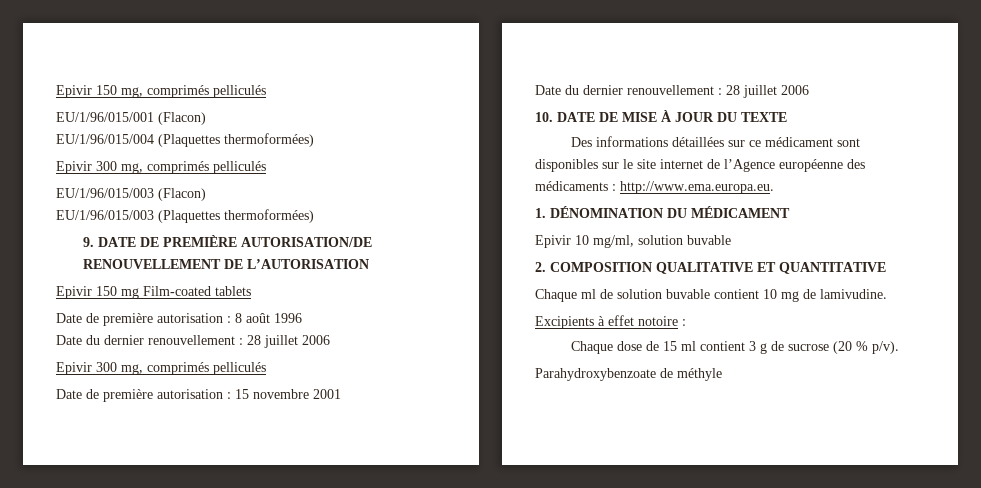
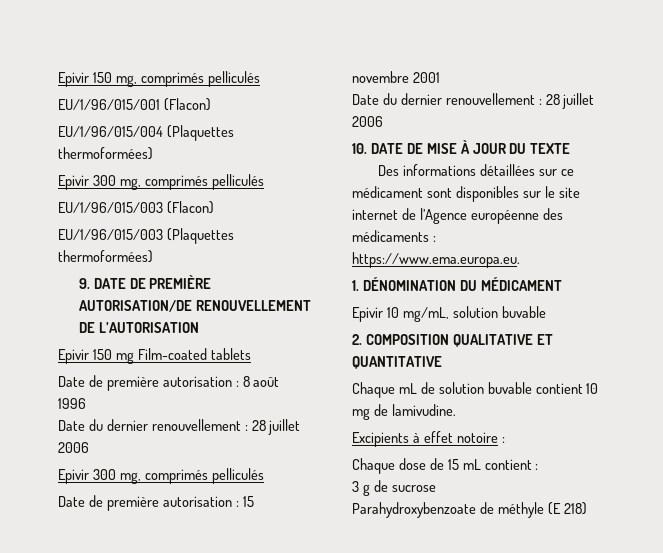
- Des informations détaillées sur ce médicament sont disponibles sur le site internet de l’Agence européenne des médicaments : http://www.ema.europa.eu.
+ Des informations détaillées sur ce médicament sont disponibles sur le site internet de l’Agence européenne des médicaments : https://www.ema.europa.eu.
- Epivir 10 mg/ml, solution buvable
+ Epivir 10 mg/mL, solution buvable
- Chaque ml de solution buvable contient 10 mg de lamivudine.
+ Chaque mL de solution buvable contient 10 mg de lamivudine.
- Chaque dose de 15 ml contient 3 g de sucrose (20 % p/v).
+ Chaque dose de 15 mL contient :
+ 3 g de sucrose
- Parahydroxybenzoate de méthyle
+ Parahydroxybenzoate de méthyle (E 218)

